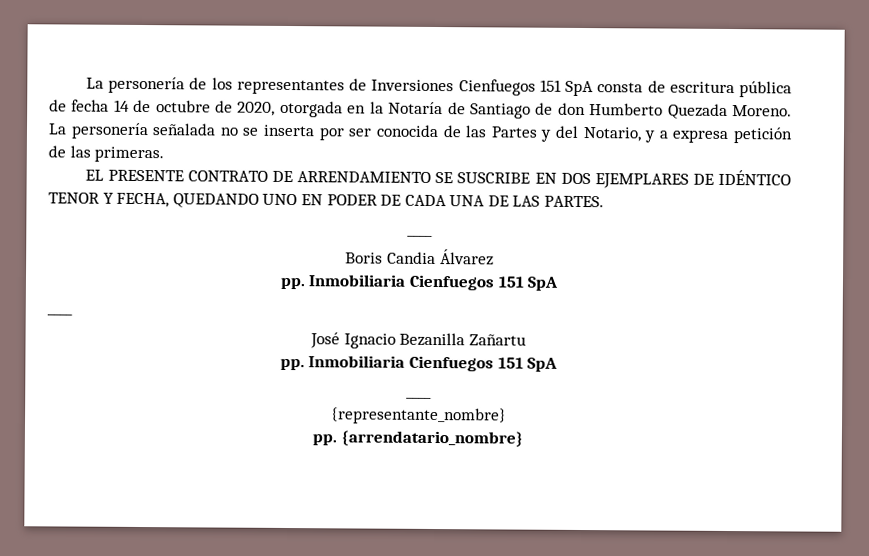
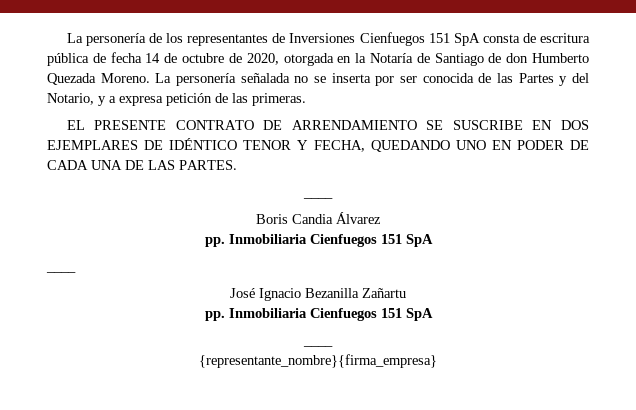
- {representante_nombre}
- pp. {arrendatario_nombre}
+ {representante_nombre}{firma_empresa}

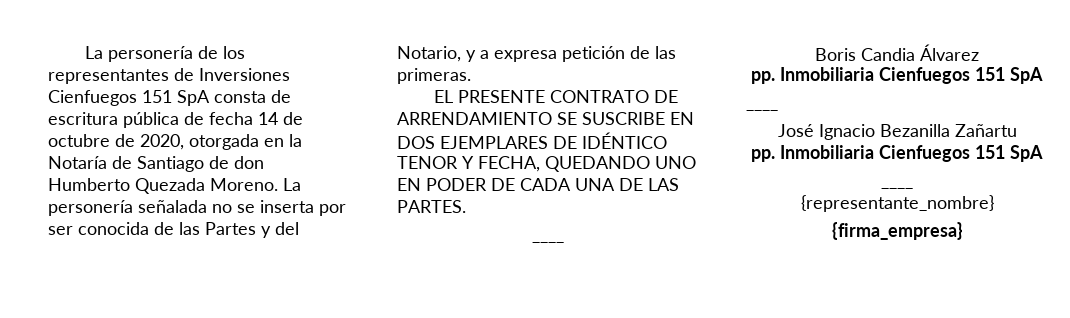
- {representante_nombre}{firma_empresa}
+ {representante_nombre}
+ {firma_empresa}

